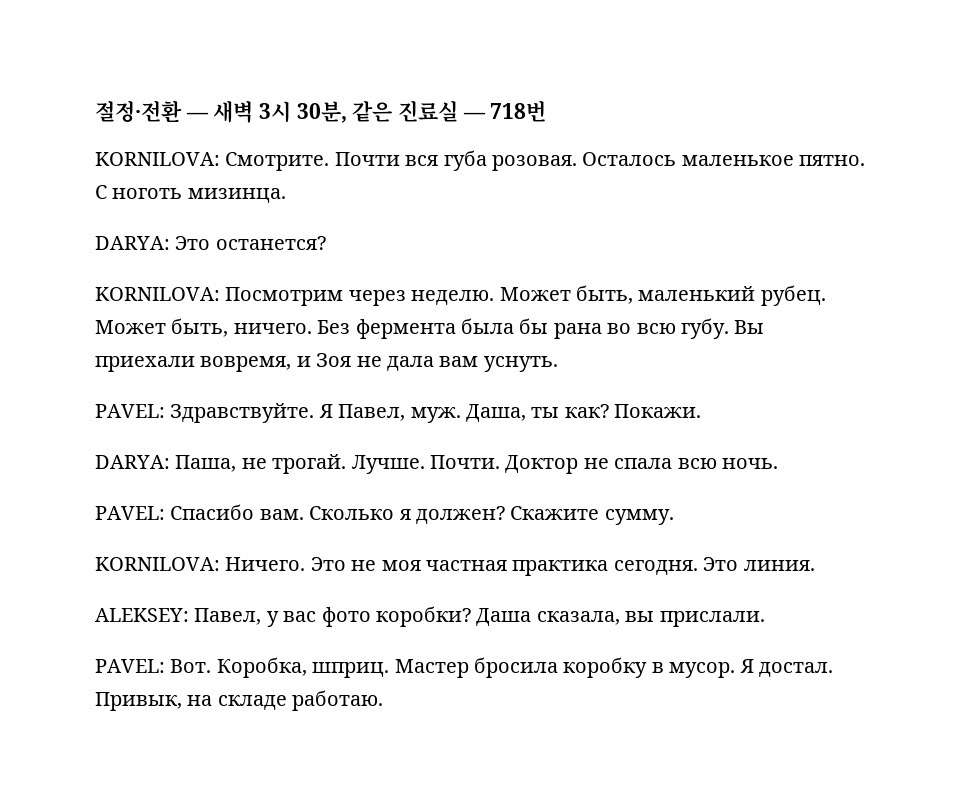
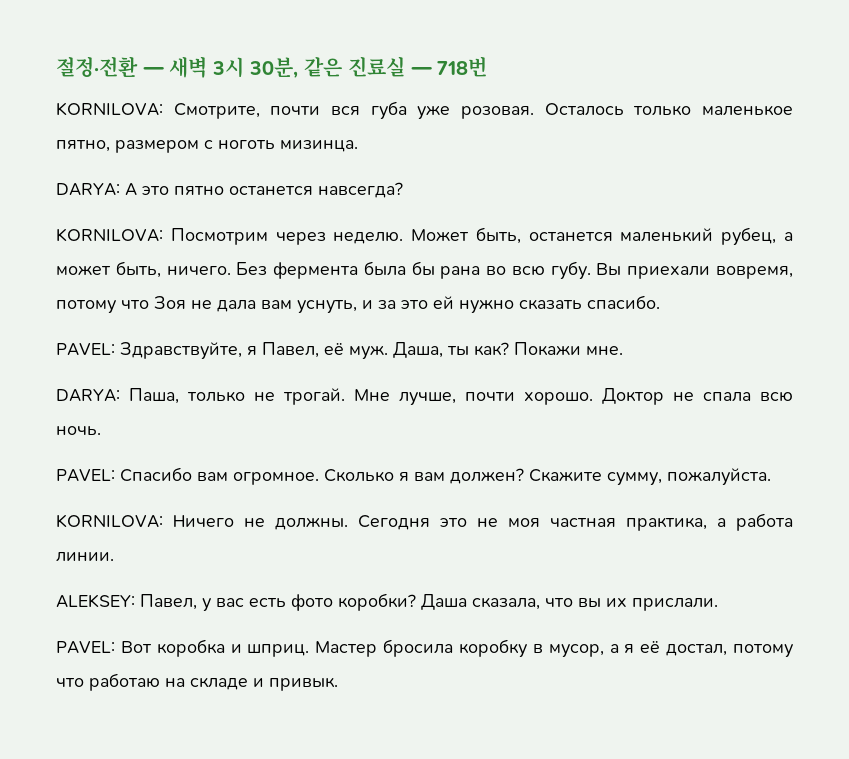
- KORNILOVA: Смотрите. Почти вся губа розовая.
+ KORNILOVA: Смотрите, почти вся губа уже розовая.
- Осталось маленькое пятно. С ноготь мизинца.
- DARYA: Это останется?
+ Осталось только маленькое пятно, размером с ноготь мизинца.
+ DARYA: А это пятно останется навсегда?
- Может быть, маленький рубец. Может быть, ничего.
+ Может быть, останется маленький рубец, а может быть, ничего.
- Вы приехали вовремя, и Зоя не дала вам уснуть.
- PAVEL: Здравствуйте. Я Павел, муж.
+ Вы приехали вовремя, потому что Зоя не дала вам уснуть, и за это ей нужно сказать спасибо.
+ PAVEL: Здравствуйте, я Павел, её муж.
- Покажи.
+ Покажи мне.
- DARYA: Паша, не трогай.
+ DARYA: Паша, только не трогай.
- Лучше. Почти.
+ Мне лучше, почти хорошо.
- PAVEL: Спасибо вам.
+ PAVEL: Спасибо вам огромное.
- Сколько я должен?
+ Сколько я вам должен?
- Скажите сумму.
- KORNILOVA: Ничего. Это не моя частная практика сегодня. Это линия.
+ Скажите сумму, пожалуйста.
+ KORNILOVA: Ничего не должны. Сегодня это не моя частная практика, а работа линии.
- ALEKSEY: Павел, у вас фото коробки?
+ ALEKSEY: Павел, у вас есть фото коробки?
- Даша сказала, вы прислали.
+ Даша сказала, что вы их прислали.
- PAVEL: Вот. Коробка, шприц.
+ PAVEL: Вот коробка и шприц.
- Мастер бросила коробку в мусор. Я достал. Привык, на складе работаю.
+ Мастер бросила коробку в мусор, а я её достал, потому что работаю на складе и привык.

